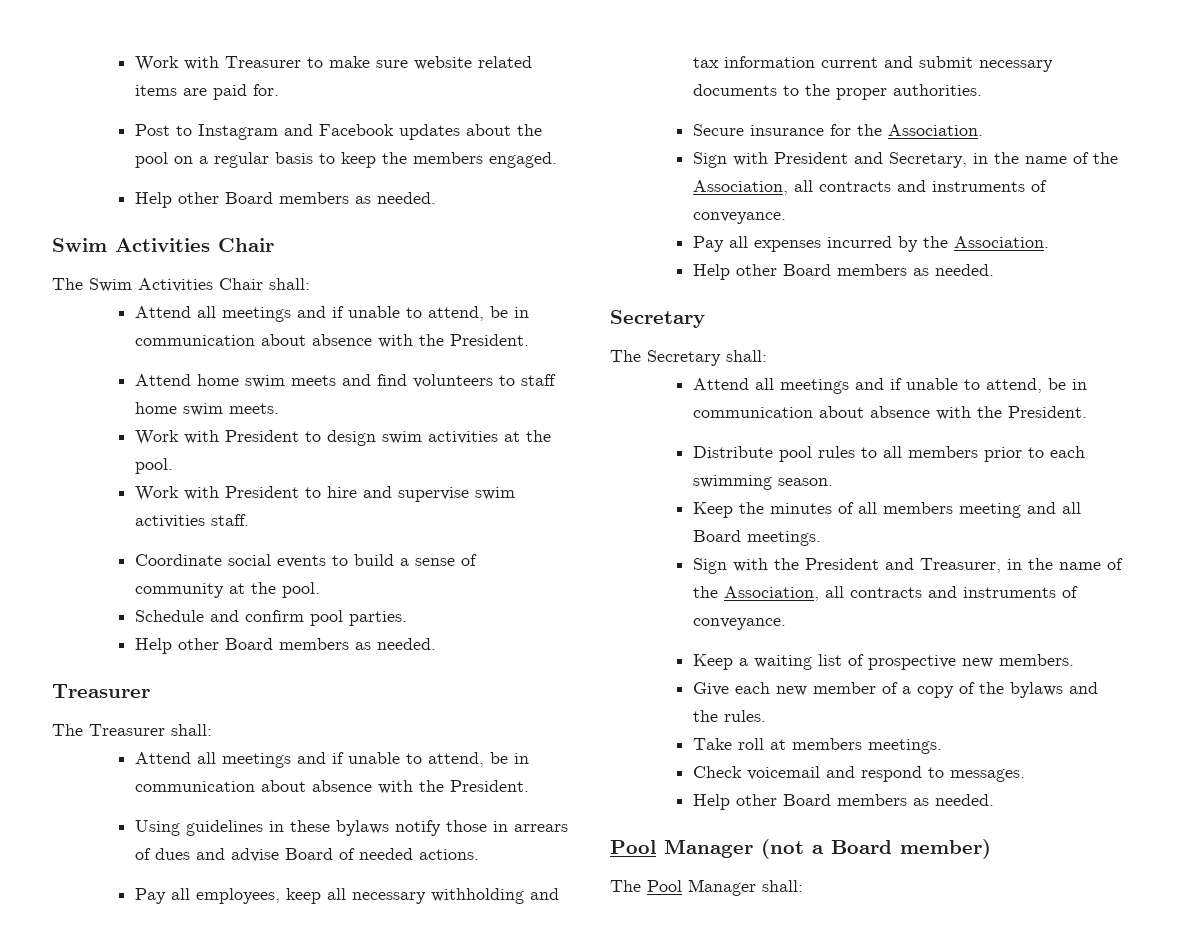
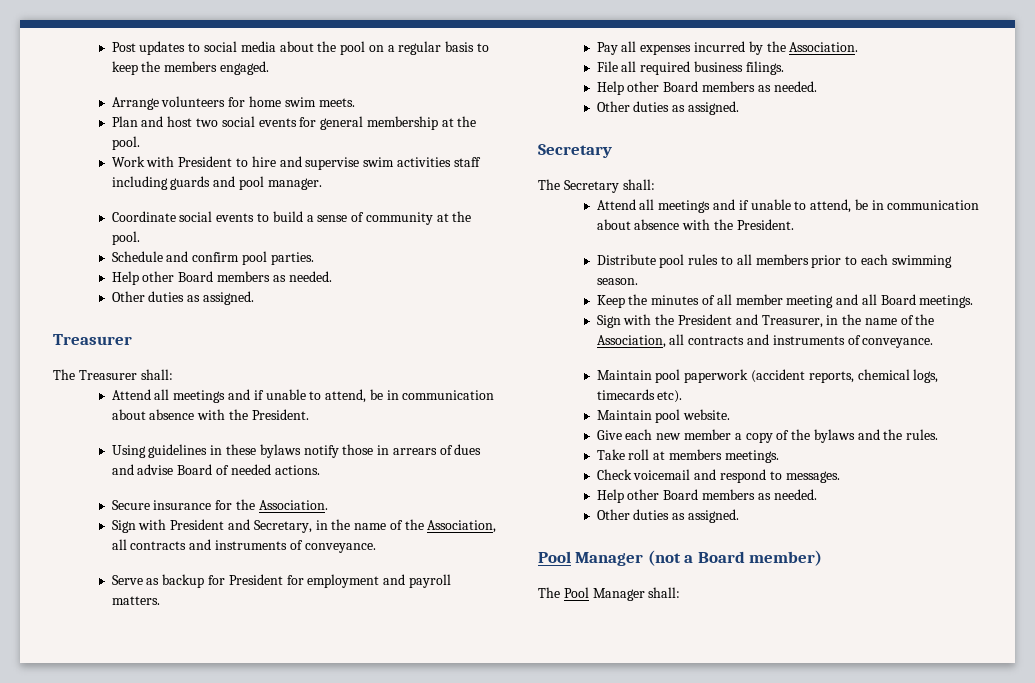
- Work with Treasurer to make sure website related items are paid for.
- Post to Instagram and Facebook updates about the pool on a regular basis to keep the members engaged.
- Help other Board members as needed.
- Swim Activities Chair
- The Swim Activities Chair shall:
- Attend all meetings and if unable to attend, be in communication about absence with the President.
- Attend home swim meets and find volunteers to staff home swim meets.
- Work with President to design swim activities at the pool.
+ Post updates to social media about the pool on a regular basis to keep the members engaged.
+ Arrange volunteers for home swim meets.
+ Plan and host two social events for general membership at the pool.
- Work with President to hire and supervise swim activities staff.
+ Work with President to hire and supervise swim activities staff including guards and pool manager.
  Schedule and confirm pool parties.
  Help other Board members as needed.
+ Other duties as assigned.
- Pay all employees, keep all necessary withholding and tax information current and submit necessary documents to the proper authorities.
+ Serve as backup for President for employment and payroll matters.
  Pay all expenses incurred by the Association.
+ File all required business filings.
  Help other Board members as needed.
+ Other duties as assigned.
- Keep the minutes of all members meeting and all Board meetings.
+ Keep the minutes of all member meeting and all Board meetings.
- Keep a waiting list of prospective new members.
+ Maintain pool paperwork (accident reports, chemical logs, timecards etc).
+ Maintain pool website.
- Give each new member of a copy of the bylaws and the rules.
+ Give each new member a copy of the bylaws and the rules.
  Check voicemail and respond to messages.
  Help other Board members as needed.
+ Other duties as assigned.

